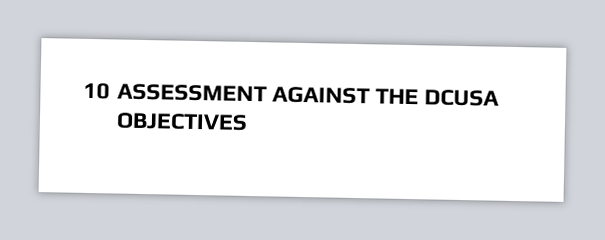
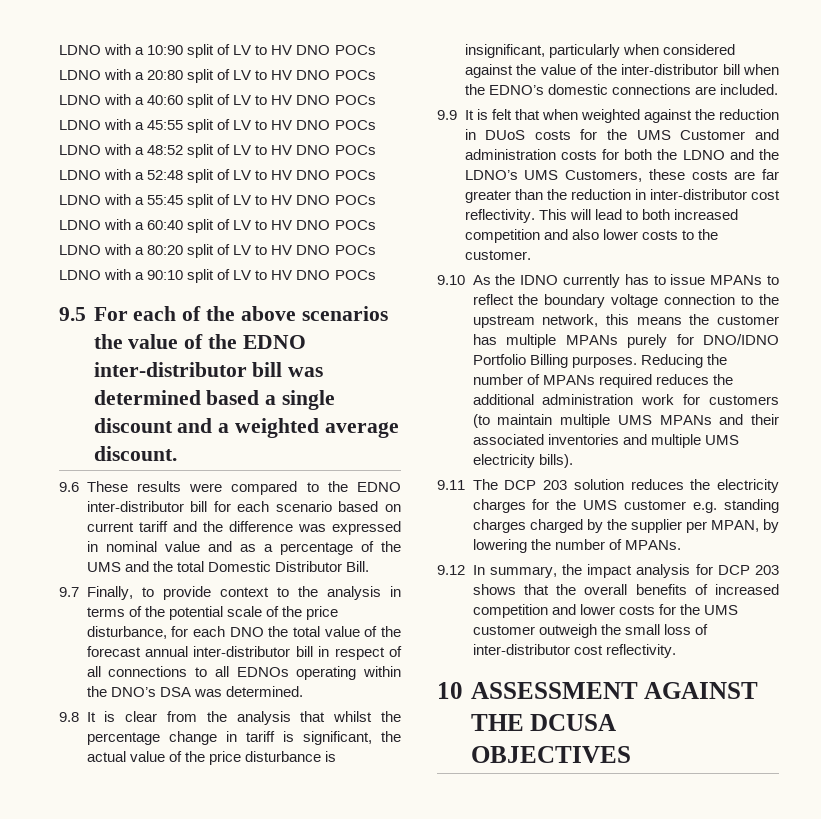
+ LDNO with a 10:90 split of LV to HV DNO POCs
+ LDNO with a 20:80 split of LV to HV DNO POCs
+ LDNO with a 40:60 split of LV to HV DNO POCs
+ LDNO with a 45:55 split of LV to HV DNO POCs
+ LDNO with a 48:52 split of LV to HV DNO POCs
+ LDNO with a 52:48 split of LV to HV DNO POCs
+ LDNO with a 55:45 split of LV to HV DNO POCs
+ LDNO with a 60:40 split of LV to HV DNO POCs
+ LDNO with a 80:20 split of LV to HV DNO POCs
+ LDNO with a 90:10 split of LV to HV DNO POCs
+ 9.5 For each of the above scenarios the value of the EDNO inter-distributor bill was determined based a single discount and a weighted average discount.
+ 9.6 These results were compared to the EDNO inter-distributor bill for each scenario based on current tariff and the difference was expressed in nominal value and as a percentage of the UMS and the total Domestic Distributor Bill.
+ 9.7 Finally, to provide context to the analysis in terms of the potential scale of the price disturbance, for each DNO the total value of the forecast annual inter-distributor bill in respect of all connections to all EDNOs operating within the DNO’s DSA was determined.
+ 9.8 It is clear from the analysis that whilst the percentage change in tariff is significant, the actual value of the price disturbance is insignificant, particularly when considered against the value of the inter-distributor bill when the EDNO’s domestic connections are included.
+ 9.9 It is felt that when weighted against the reduction in DUoS costs for the UMS Customer and administration costs for both the LDNO and the LDNO’s UMS Customers, these costs are far greater than the reduction in inter-distributor cost reflectivity. This will lead to both increased competition and also lower costs to the customer.
+ 9.10 As the IDNO currently has to issue MPANs to reflect the boundary voltage connection to the upstream network, this means the customer has multiple MPANs purely for DNO/IDNO Portfolio Billing purposes. Reducing the number of MPANs required reduces the additional administration work for customers (to maintain multiple UMS MPANs and their associated inventories and multiple UMS electricity bills).
+ 9.11 The DCP 203 solution reduces the electricity charges for the UMS customer e.g. standing charges charged by the supplier per MPAN, by lowering the number of MPANs.
+ 9.12 In summary, the impact analysis for DCP 203 shows that the overall benefits of increased competition and lower costs for the UMS customer outweigh the small loss of inter-distributor cost reflectivity.

